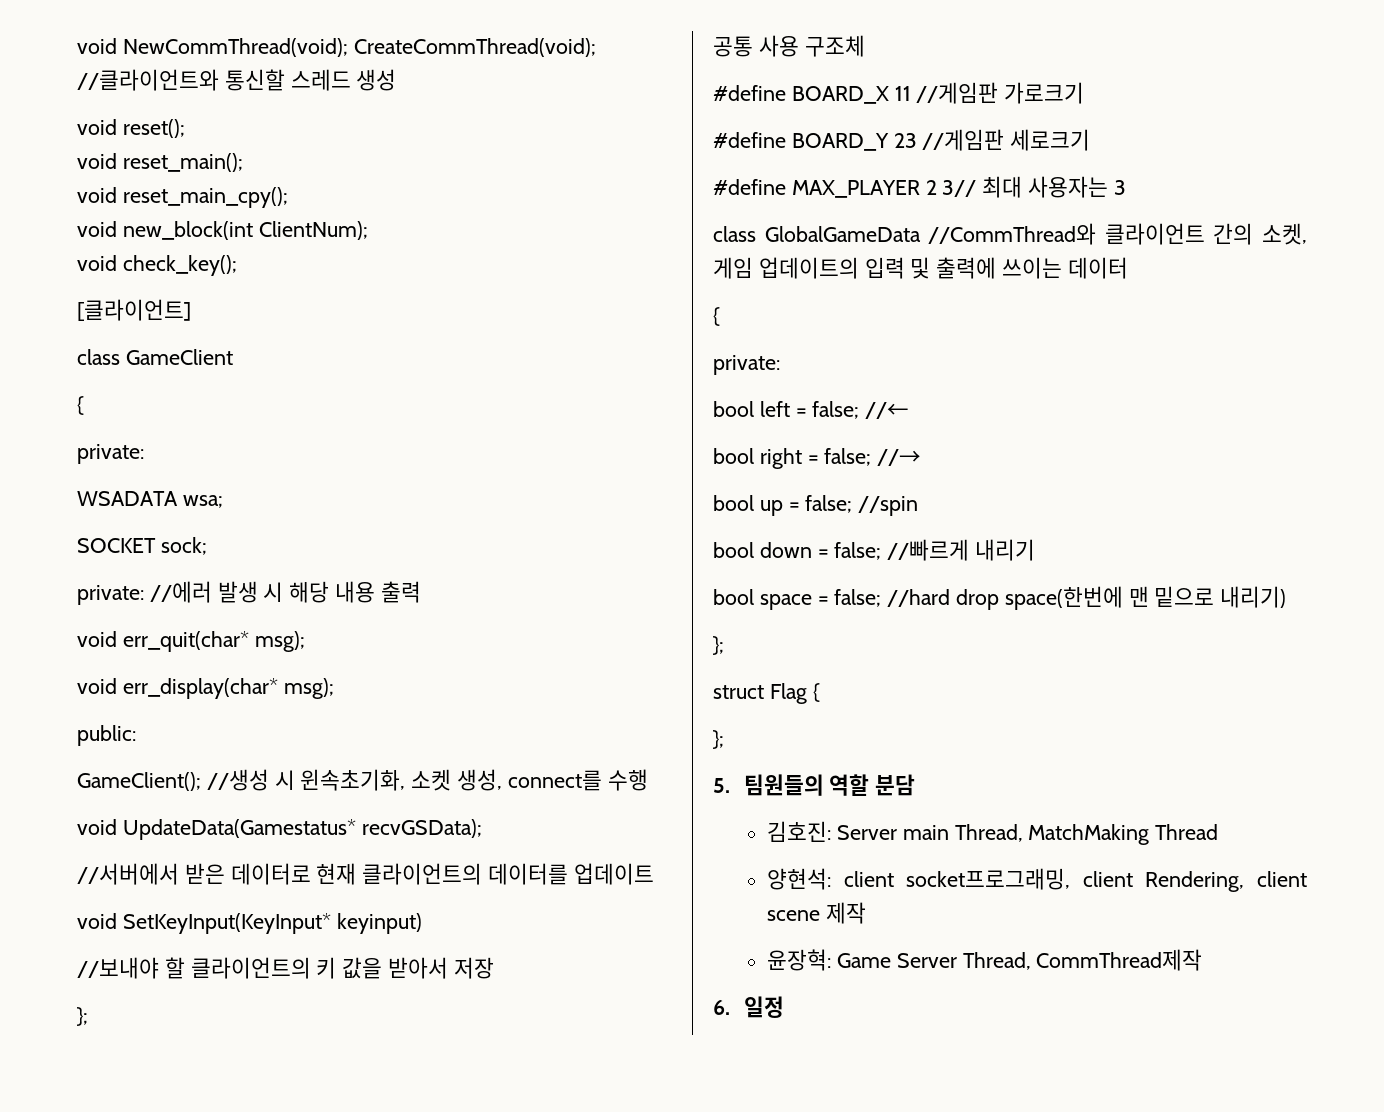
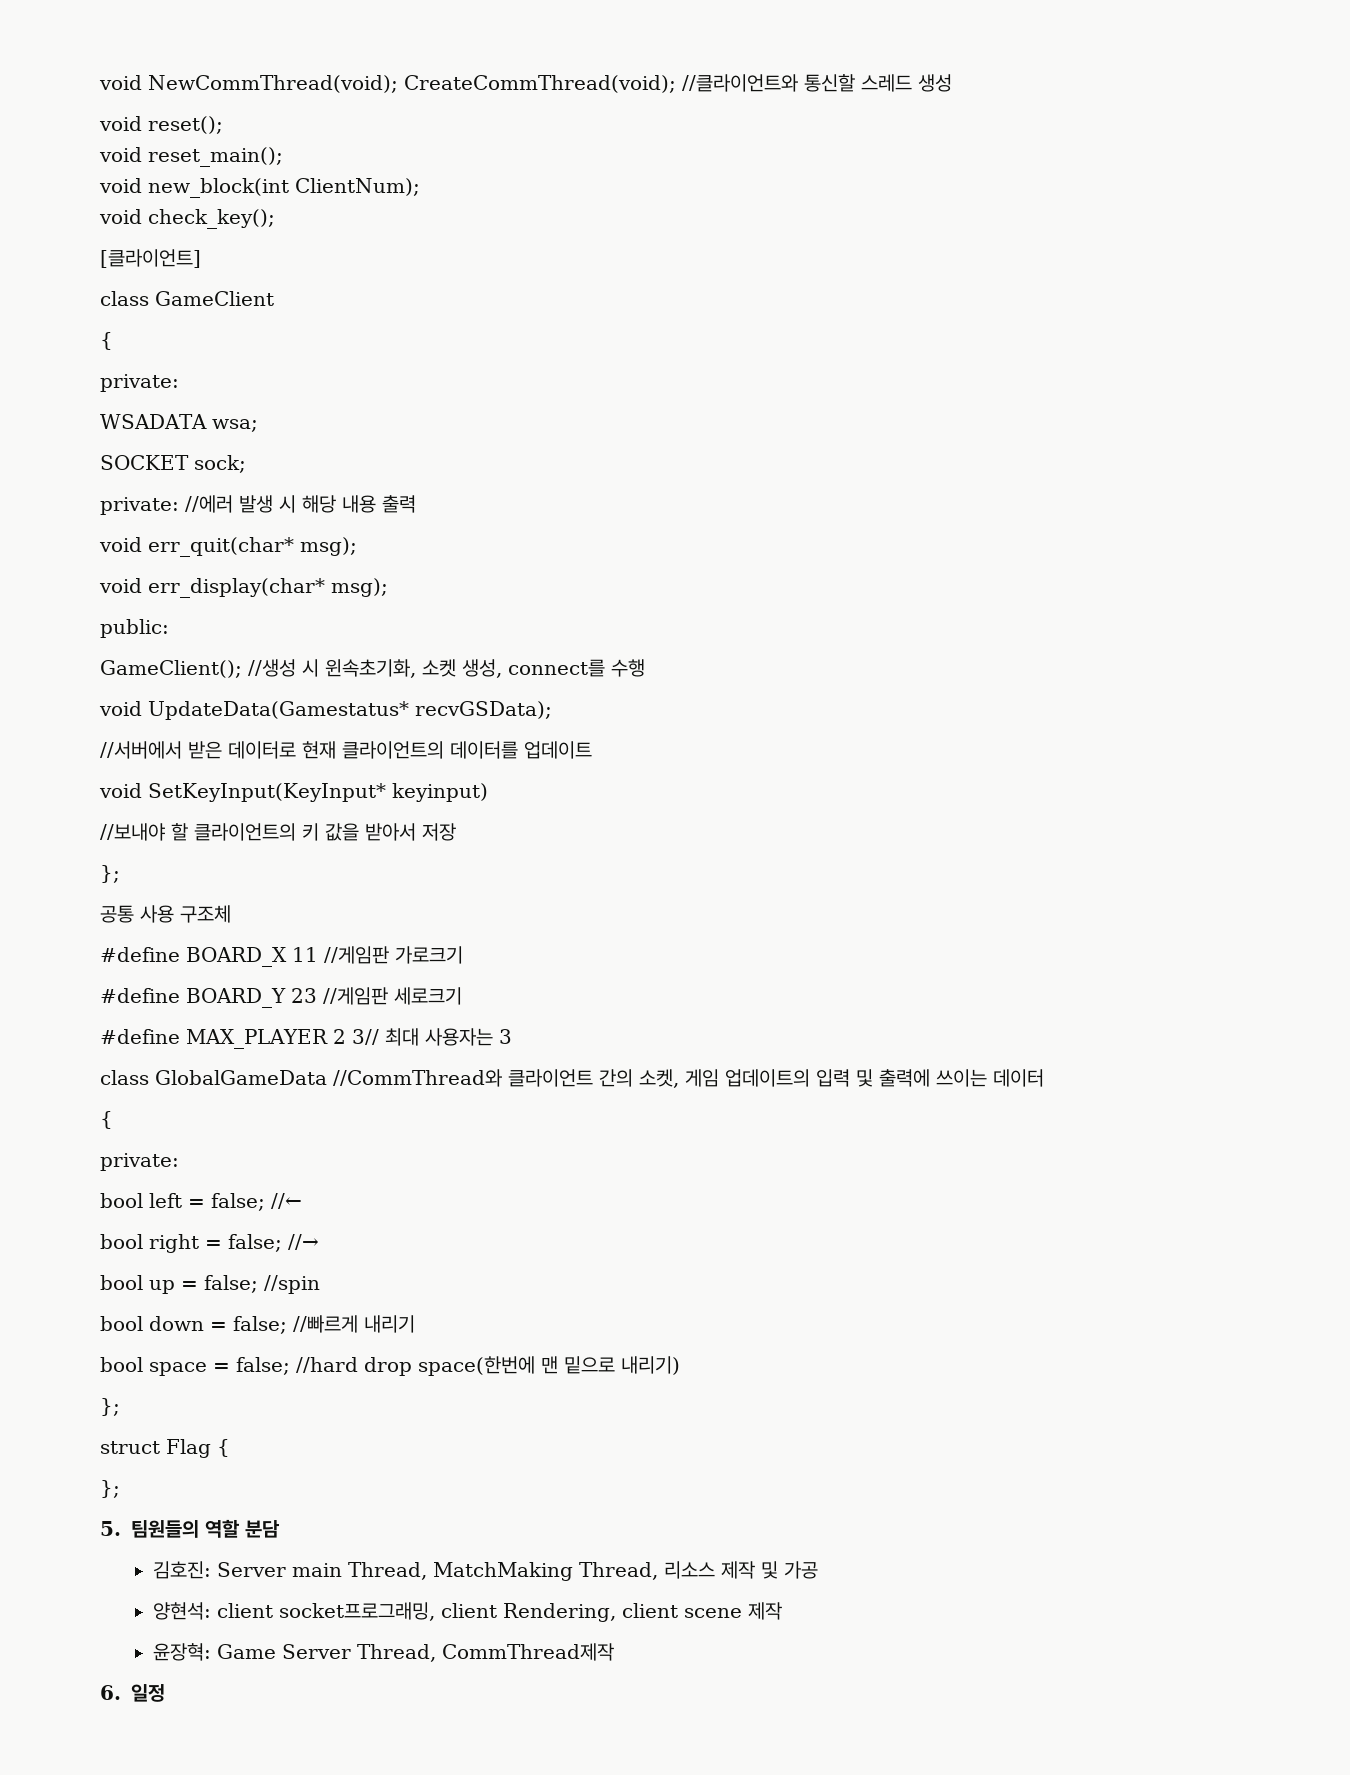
- void reset_main_cpy();
- 김호진: Server main Thread, MatchMaking Thread
+ 김호진: Server main Thread, MatchMaking Thread, 리소스 제작 및 가공

